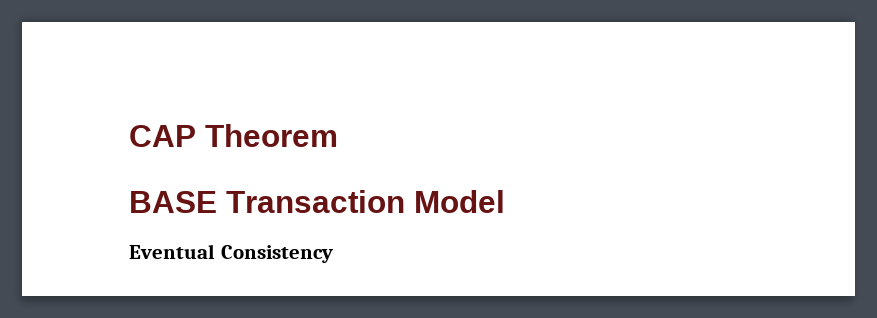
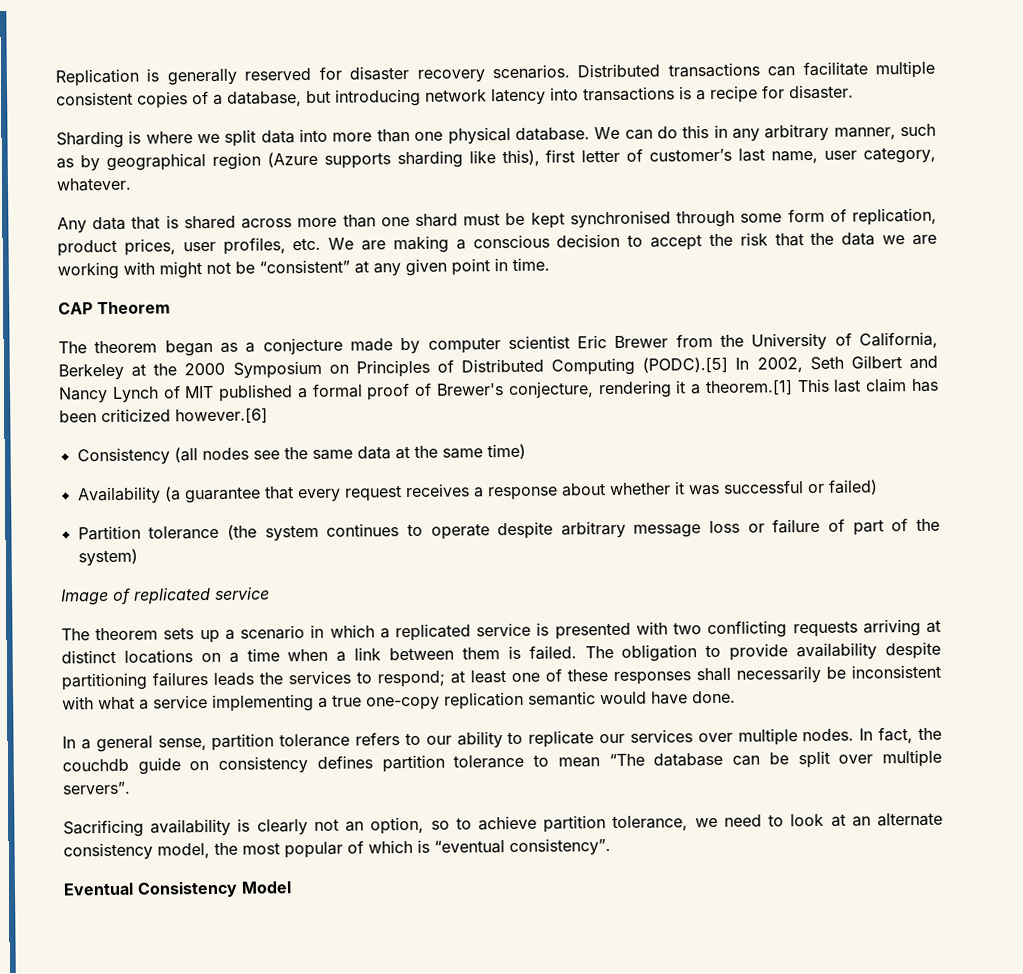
+ Replication is generally reserved for disaster recovery scenarios. Distributed transactions can facilitate multiple consistent copies of a database, but introducing network latency into transactions is a recipe for disaster.
+ Sharding is where we split data into more than one physical database. We can do this in any arbitrary manner, such as by geographical region (Azure supports sharding like this), first letter of customer’s last name, user category, whatever.
+ Any data that is shared across more than one shard must be kept synchronised through some form of replication, product prices, user profiles, etc. We are making a conscious decision to accept the risk that the data we are working with might not be “consistent” at any given point in time.
  CAP Theorem
- BASE Transaction Model
+ The theorem began as a conjecture made by computer scientist Eric Brewer from the University of California, Berkeley at the 2000 Symposium on Principles of Distributed Computing (PODC).[5] In 2002, Seth Gilbert and Nancy Lynch of MIT published a formal proof of Brewer's conjecture, rendering it a theorem.[1] This last claim has been criticized however.[6]
+ Consistency (all nodes see the same data at the same time)
+ Availability (a guarantee that every request receives a response about whether it was successful or failed)
+ Partition tolerance (the system continues to operate despite arbitrary message loss or failure of part of the system)
+ Image of replicated service
+ The theorem sets up a scenario in which a replicated service is presented with two conflicting requests arriving at distinct locations on a time when a link between them is failed. The obligation to provide availability despite partitioning failures leads the services to respond; at least one of these responses shall necessarily be inconsistent with what a service implementing a true one-copy replication semantic would have done.
+ In a general sense, partition tolerance refers to our ability to replicate our services over multiple nodes. In fact, the couchdb guide on consistency defines partition tolerance to mean “The database can be split over multiple servers”.
+ Sacrificing availability is clearly not an option, so to achieve partition tolerance, we need to look at an alternate consistency model, the most popular of which is “eventual consistency”.
- Eventual Consistency
+ Eventual Consistency Model

